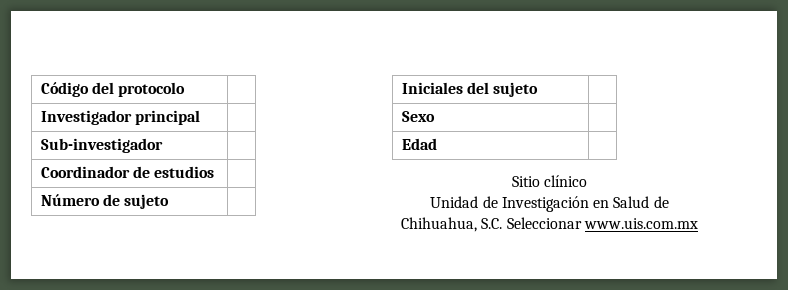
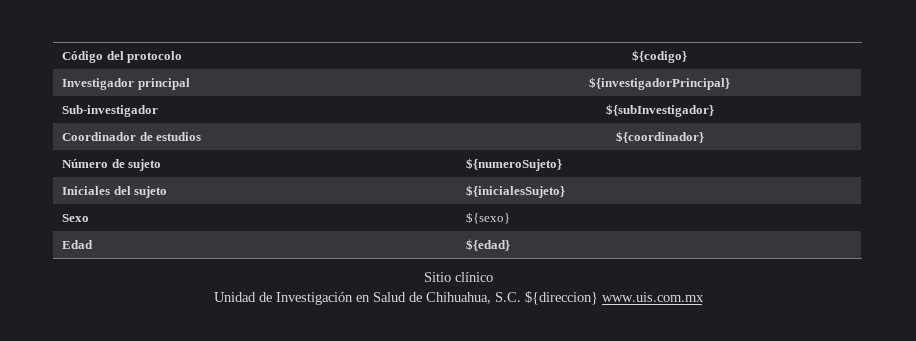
- Código del protocolo |
+ Código del protocolo | ${codigo}
- Investigador principal |
+ Investigador principal | ${investigadorPrincipal}
- Sub-investigador |
+ Sub-investigador | ${subInvestigador}
- Coordinador de estudios |
+ Coordinador de estudios | ${coordinador}
- Número de sujeto |
+ Número de sujeto | ${numeroSujeto}
- Iniciales del sujeto |
+ Iniciales del sujeto | ${inicialesSujeto}
- Sexo |
+ Sexo | ${sexo}
- Edad |
+ Edad | ${edad}
- Unidad de Investigación en Salud de Chihuahua, S.C. Seleccionar www.uis.com.mx
+ Unidad de Investigación en Salud de Chihuahua, S.C. ${direccion} www.uis.com.mx

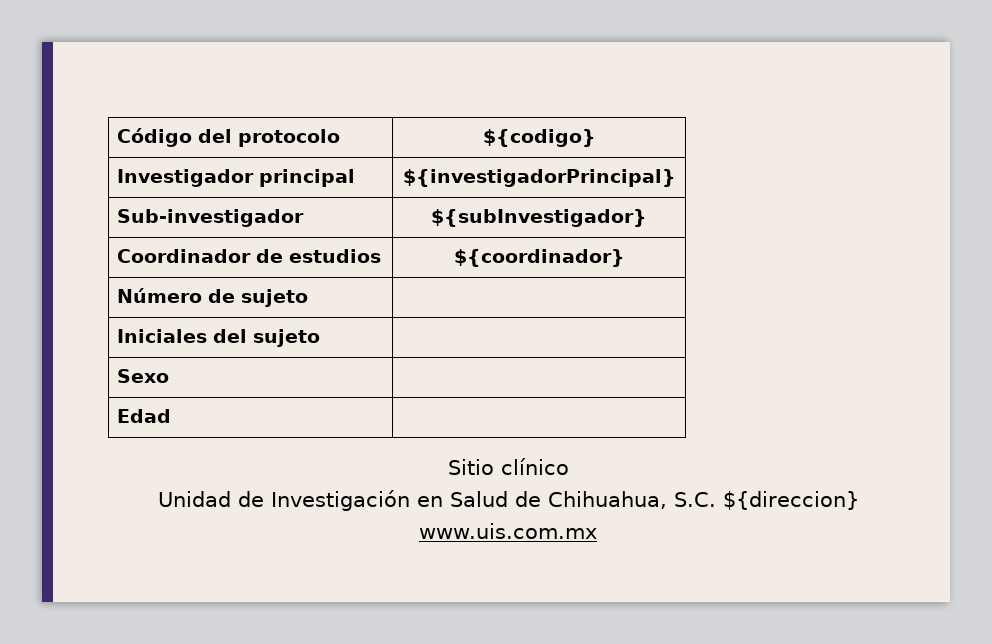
- Número de sujeto | ${numeroSujeto}
+ Número de sujeto |
- Iniciales del sujeto | ${inicialesSujeto}
+ Iniciales del sujeto |
- Sexo | ${sexo}
+ Sexo |
- Edad | ${edad}
+ Edad |

